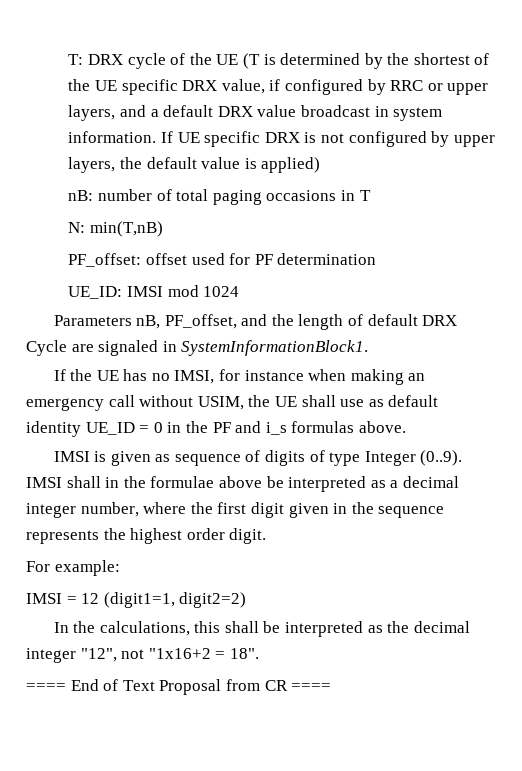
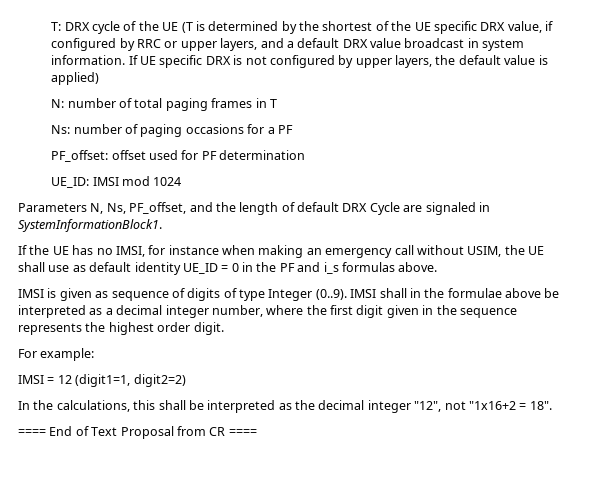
- nB: number of total paging occasions in T
+ N: number of total paging frames in T
- N: min(T,nB)
+ Ns: number of paging occasions for a PF
- Parameters nB, PF_offset, and the length of default DRX Cycle are signaled in SystemInformationBlock1.
+ Parameters N, Ns, PF_offset, and the length of default DRX Cycle are signaled in SystemInformationBlock1.

